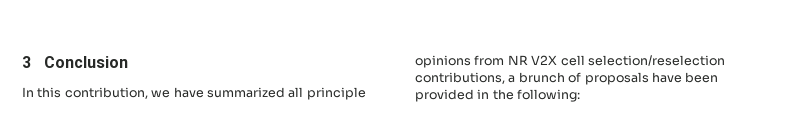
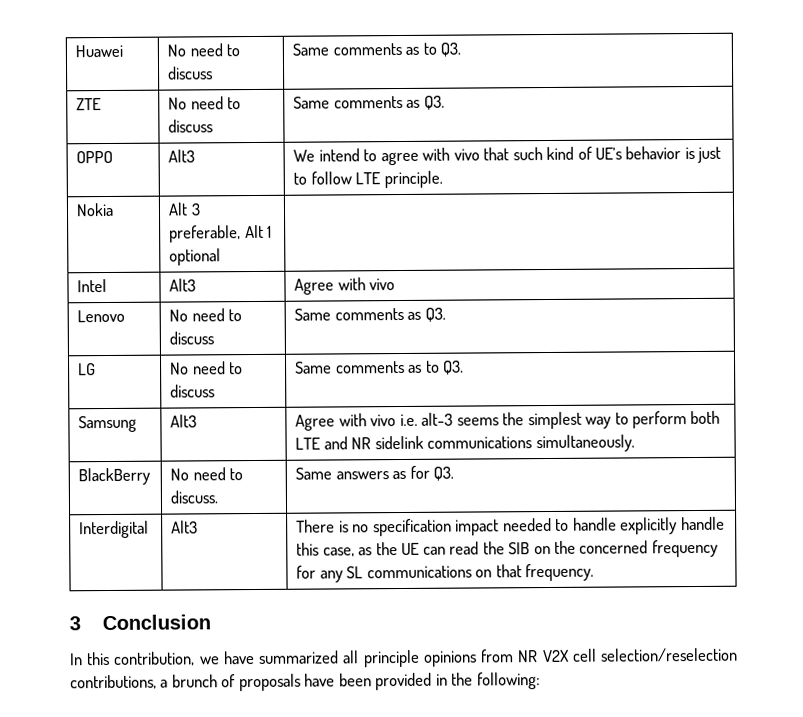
+ Huawei | No need to discuss | Same comments as to Q3.
+ ZTE | No need to discuss | Same comments as Q3.
+ OPPO | Alt3 | We intend to agree with vivo that such kind of UE’s behavior is just to follow LTE principle.
+ Nokia | Alt 3 preferable, Alt 1 optional |
+ Intel | Alt3 | Agree with vivo
+ Lenovo | No need to discuss | Same comments as Q3.
+ LG | No need to discuss | Same comments as to Q3.
+ Samsung | Alt3 | Agree with vivo i.e. alt-3 seems the simplest way to perform both LTE and NR sidelink communications simultaneously.
+ BlackBerry | No need to discuss. | Same answers as for Q3.
+ Interdigital | Alt3 | There is no specification impact needed to handle explicitly handle this case, as the UE can read the SIB on the concerned frequency for any SL communications on that frequency.

